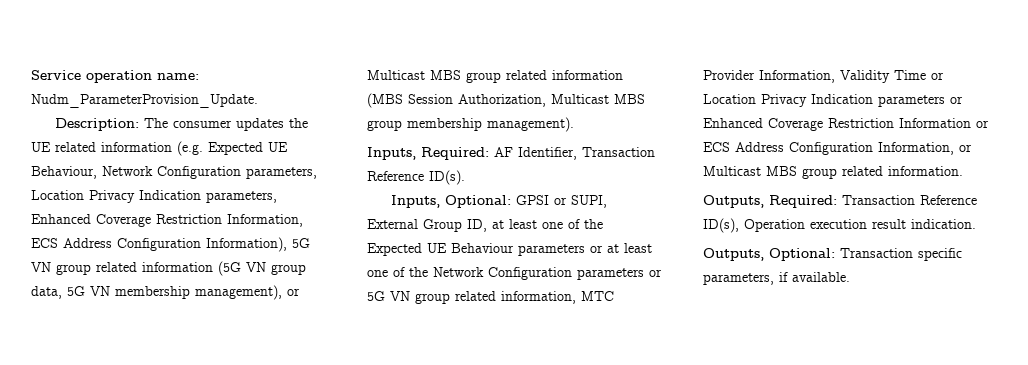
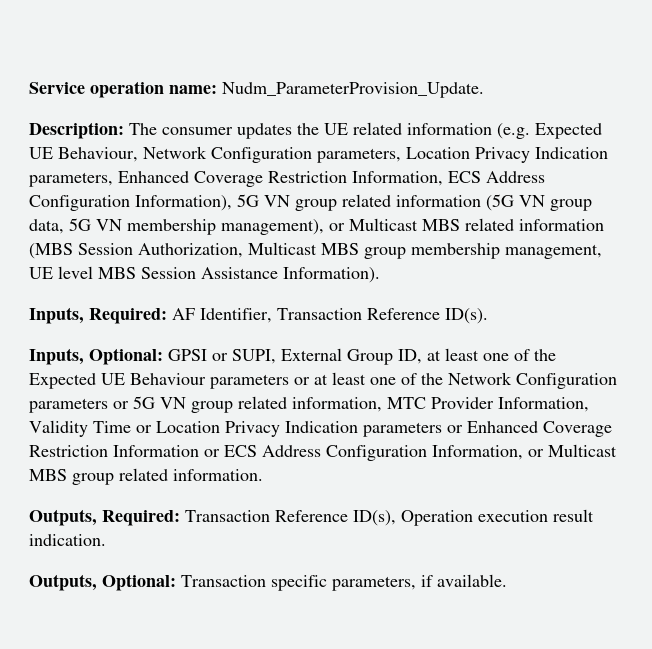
- Description: The consumer updates the UE related information (e.g. Expected UE Behaviour, Network Configuration parameters, Location Privacy Indication parameters, Enhanced Coverage Restriction Information, ECS Address Configuration Information), 5G VN group related information (5G VN group data, 5G VN membership management), or Multicast MBS group related information (MBS Session Authorization, Multicast MBS group membership management).
+ Description: The consumer updates the UE related information (e.g. Expected UE Behaviour, Network Configuration parameters, Location Privacy Indication parameters, Enhanced Coverage Restriction Information, ECS Address Configuration Information), 5G VN group related information (5G VN group data, 5G VN membership management), or Multicast MBS related information (MBS Session Authorization, Multicast MBS group membership management, UE level MBS Session Assistance Information).

